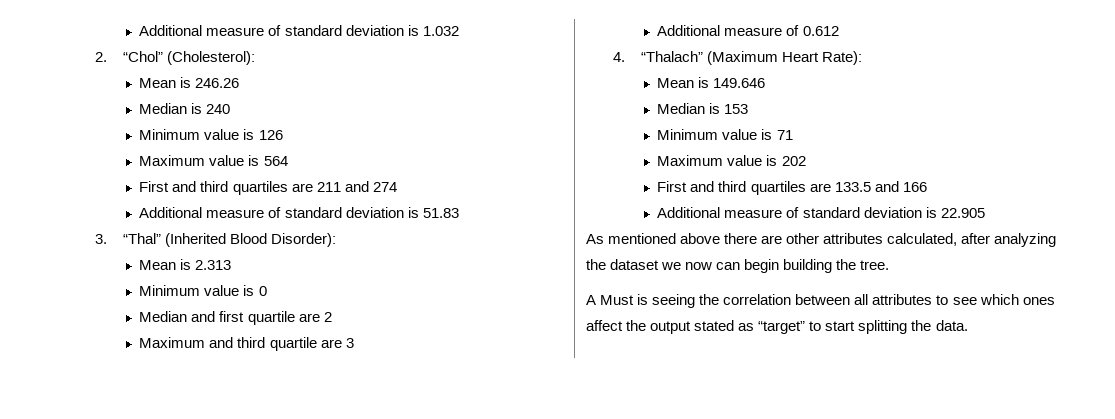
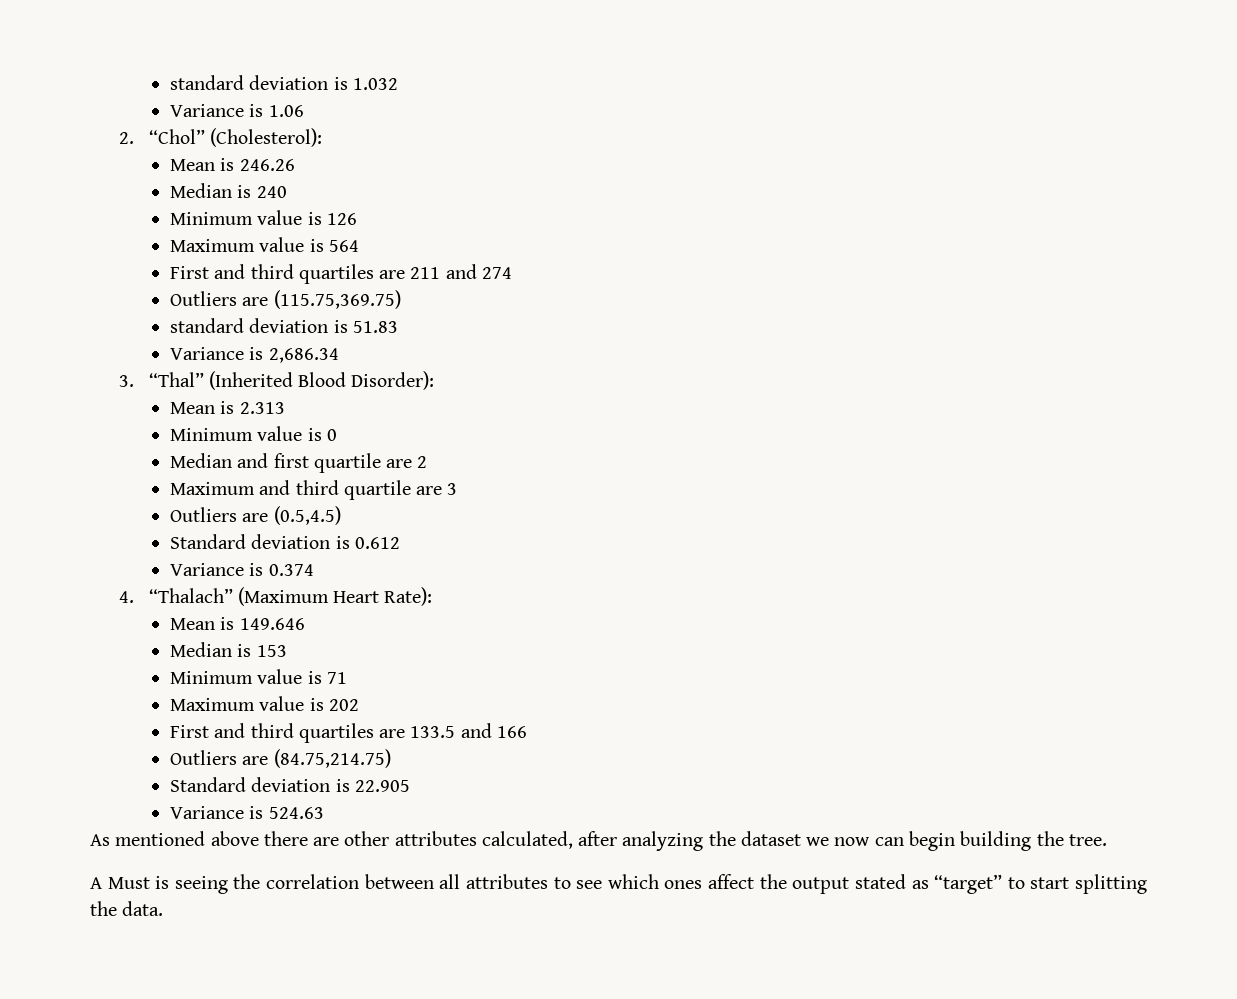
- Additional measure of standard deviation is 1.032
+ standard deviation is 1.032
+ Variance is 1.06
- Additional measure of standard deviation is 51.83
+ Outliers are (115.75,369.75)
+ standard deviation is 51.83
+ Variance is 2,686.34
- Additional measure of 0.612
+ Outliers are (0.5,4.5)
+ Standard deviation is 0.612
+ Variance is 0.374
- Additional measure of standard deviation is 22.905
+ Outliers are (84.75,214.75)
+ Standard deviation is 22.905
+ Variance is 524.63

